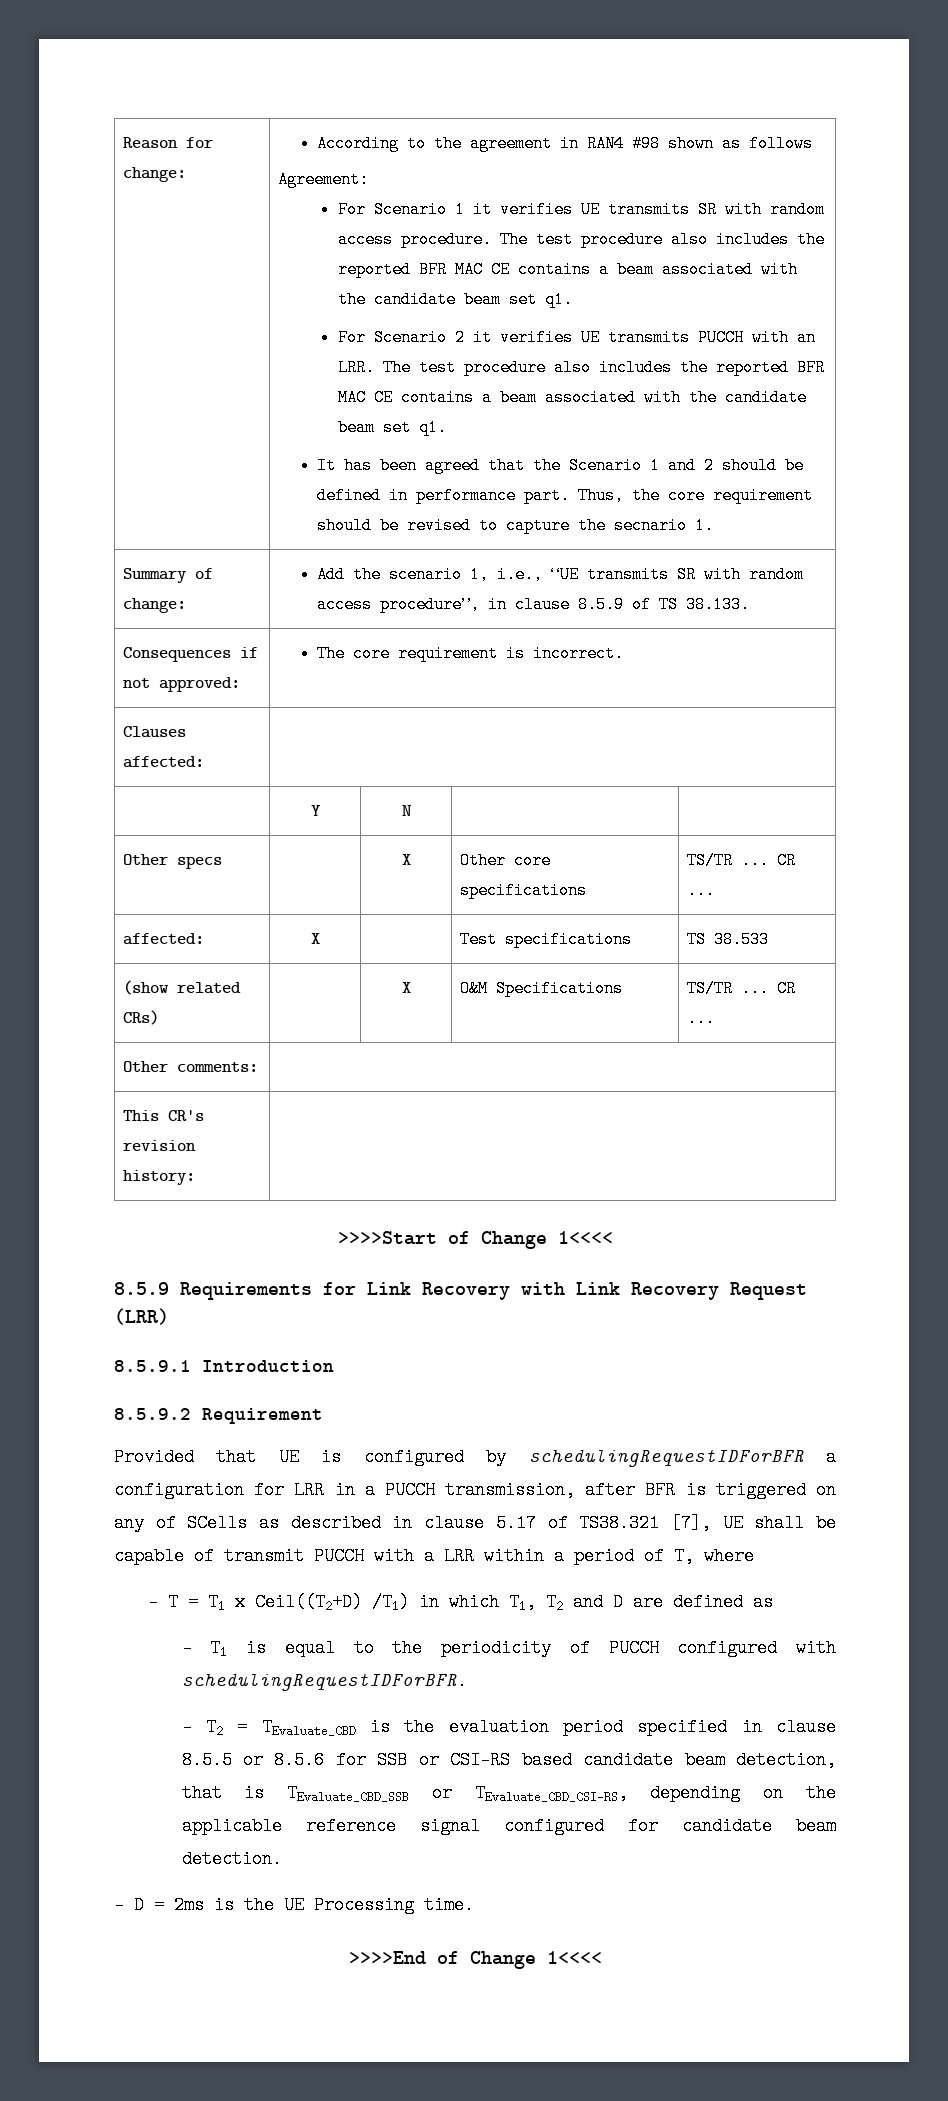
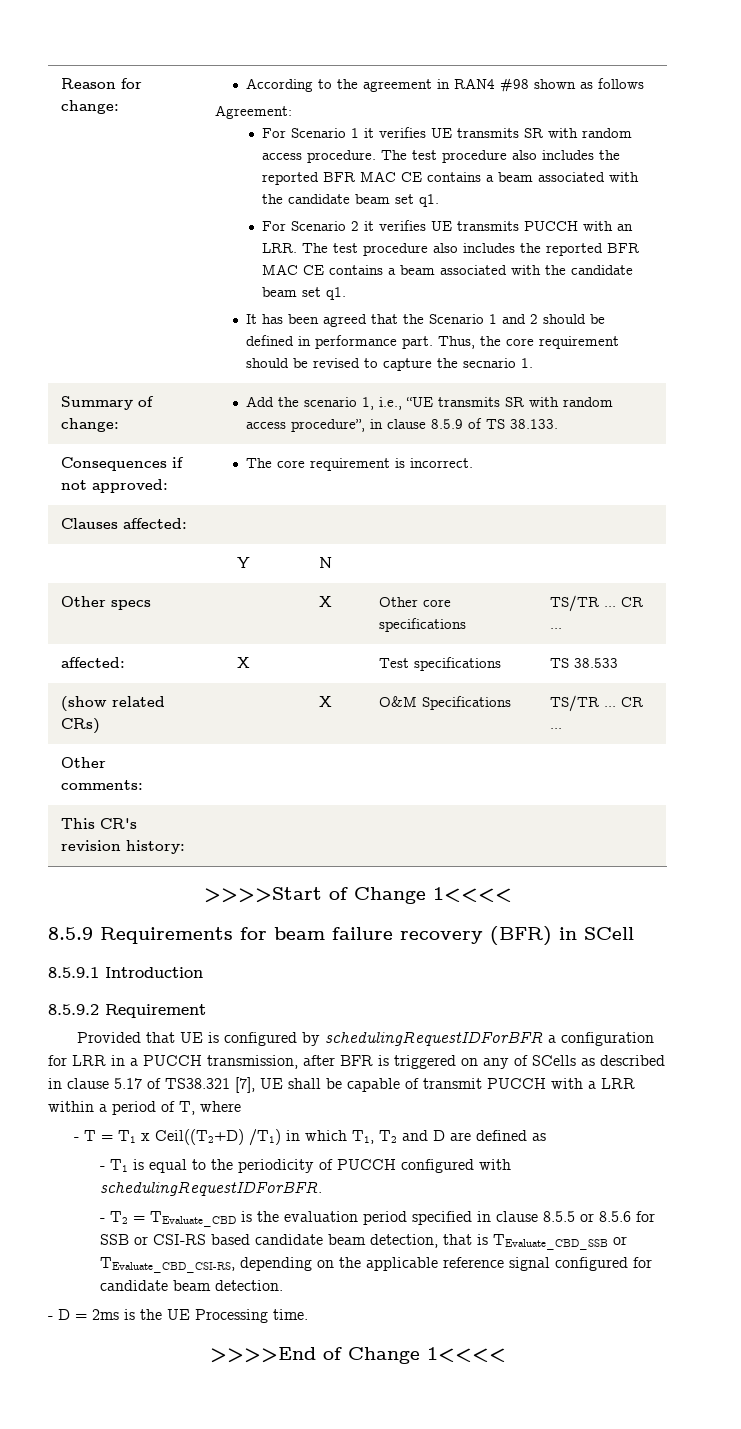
- 8.5.9 Requirements for Link Recovery with Link Recovery Request (LRR)
+ 8.5.9 Requirements for beam failure recovery (BFR) in SCell

